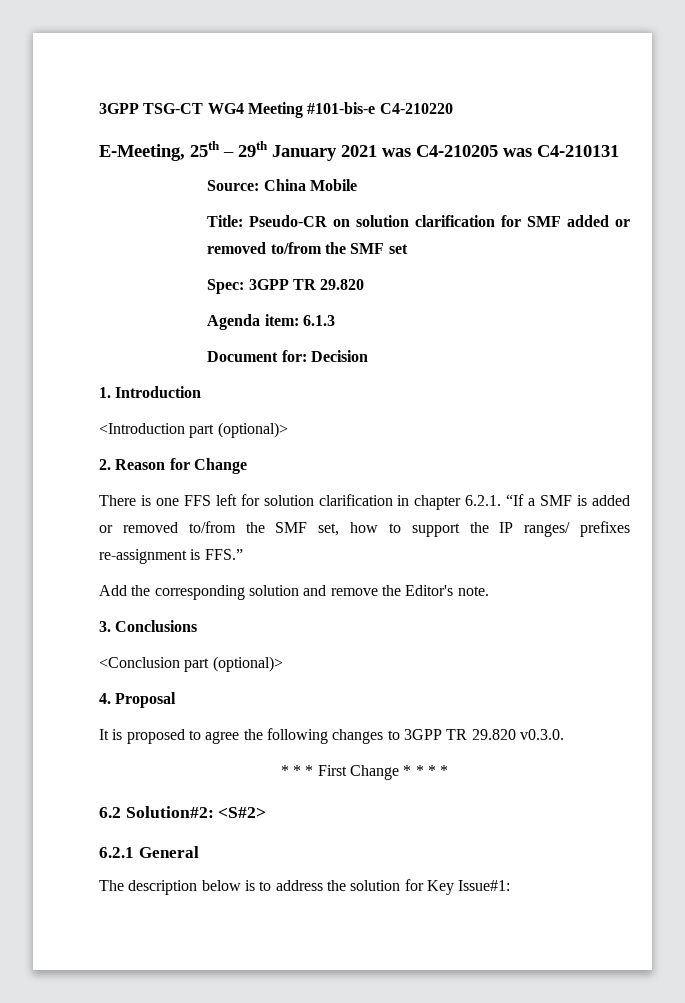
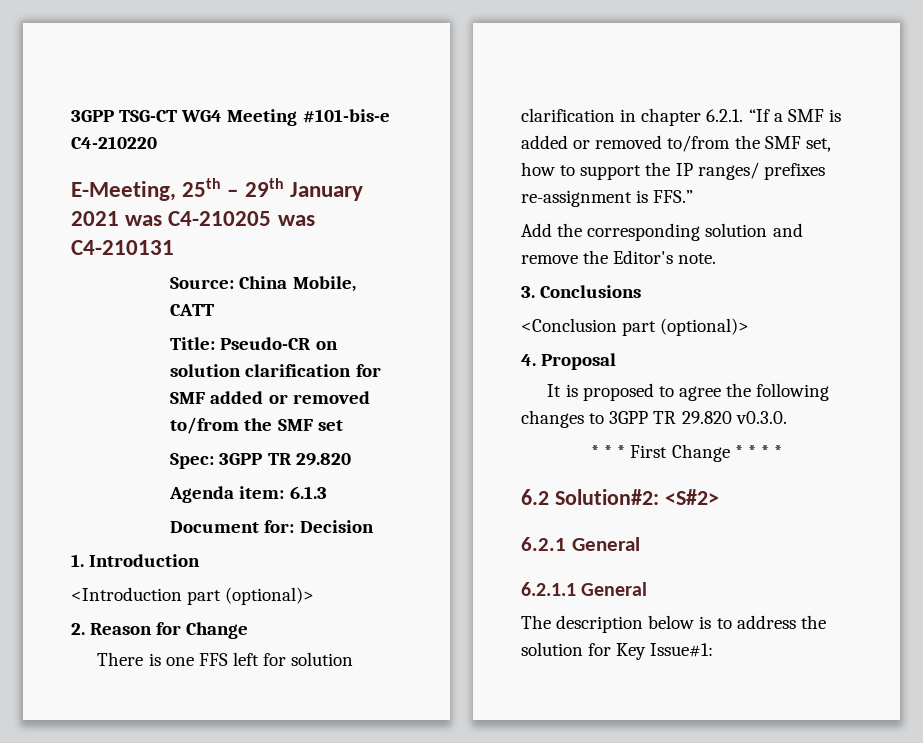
- Source: China Mobile
+ Source: China Mobile, CATT
+ 6.2.1.1 General

